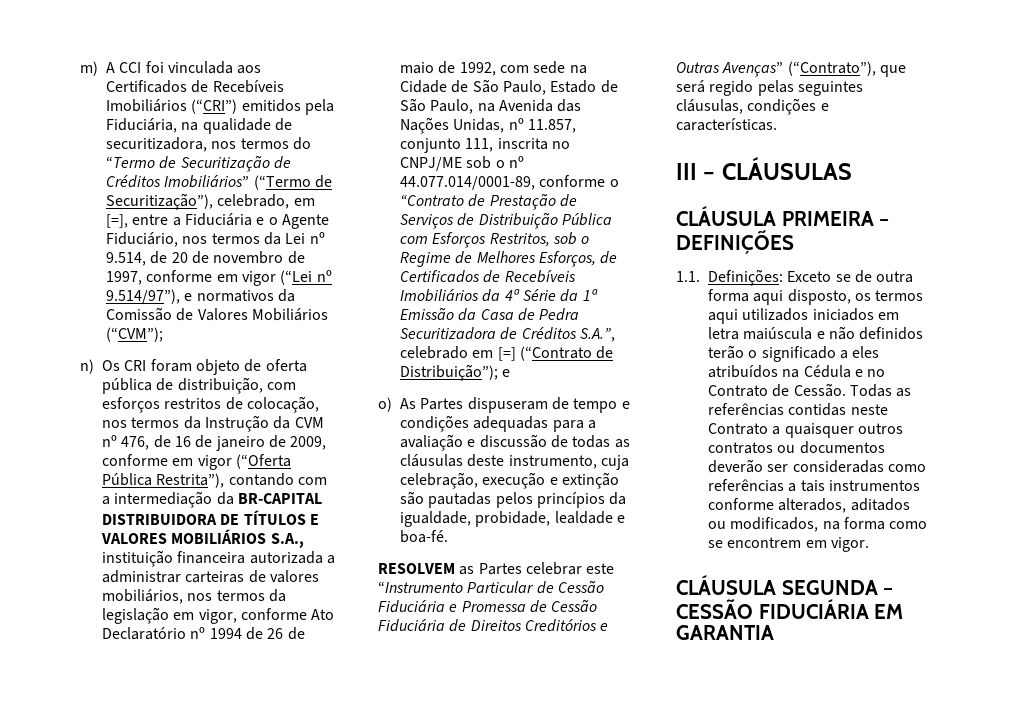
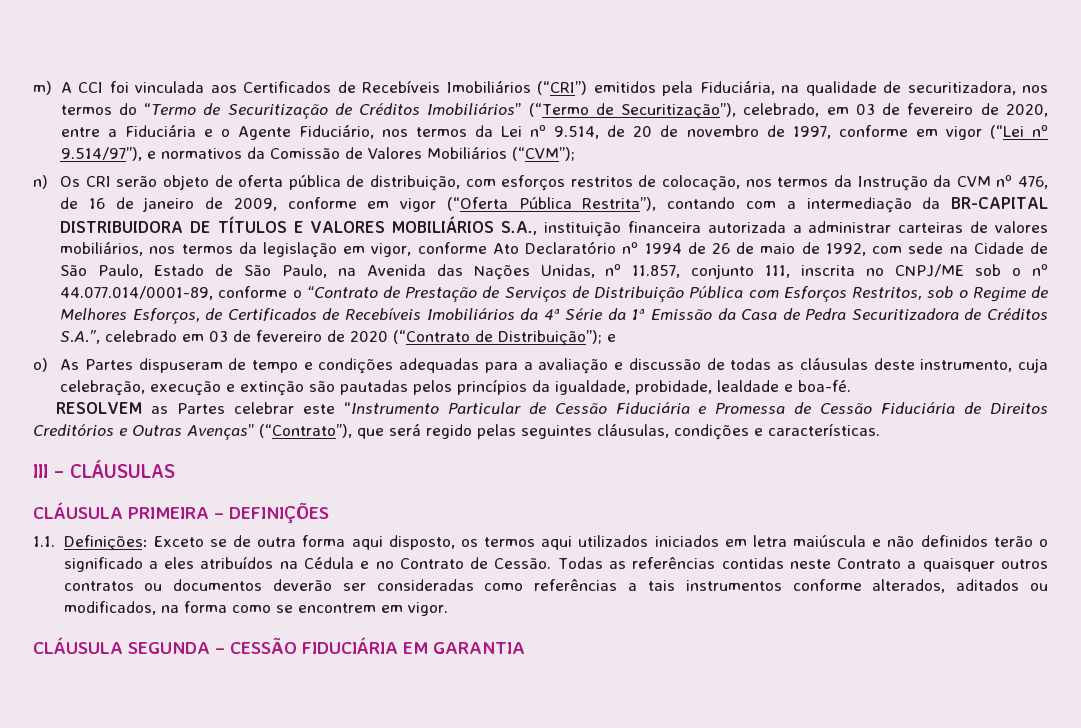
- m) A CCI foi vinculada aos Certificados de Recebíveis Imobiliários (“CRI”) emitidos pela Fiduciária, na qualidade de securitizadora, nos termos do “Termo de Securitização de Créditos Imobiliários” (“Termo de Securitização”), celebrado, em [=], entre a Fiduciária e o Agente Fiduciário, nos termos da Lei nº 9.514, de 20 de novembro de 1997, conforme em vigor (“Lei nº 9.514/97”), e normativos da Comissão de Valores Mobiliários (“CVM”);
+ m) A CCI foi vinculada aos Certificados de Recebíveis Imobiliários (“CRI”) emitidos pela Fiduciária, na qualidade de securitizadora, nos termos do “Termo de Securitização de Créditos Imobiliários” (“Termo de Securitização”), celebrado, em 03 de fevereiro de 2020, entre a Fiduciária e o Agente Fiduciário, nos termos da Lei nº 9.514, de 20 de novembro de 1997, conforme em vigor (“Lei nº 9.514/97”), e normativos da Comissão de Valores Mobiliários (“CVM”);
- n) Os CRI foram objeto de oferta pública de distribuição, com esforços restritos de colocação, nos termos da Instrução da CVM nº 476, de 16 de janeiro de 2009, conforme em vigor (“Oferta Pública Restrita”), contando com a intermediação da BR-CAPITAL DISTRIBUIDORA DE TÍTULOS E VALORES MOBILIÁRIOS S.A., instituição financeira autorizada a administrar carteiras de valores mobiliários, nos termos da legislação em vigor, conforme Ato Declaratório nº 1994 de 26 de maio de 1992, com sede na Cidade de São Paulo, Estado de São Paulo, na Avenida das Nações Unidas, nº 11.857, conjunto 111, inscrita no CNPJ/ME sob o nº 44.077.014/0001-89, conforme o “Contrato de Prestação de Serviços de Distribuição Pública com Esforços Restritos, sob o Regime de Melhores Esforços, de Certificados de Recebíveis Imobiliários da 4ª Série da 1ª Emissão da Casa de Pedra Securitizadora de Créditos S.A.”, celebrado em [=] (“Contrato de Distribuição”);
+ n) Os CRI serão objeto de oferta pública de distribuição, com esforços restritos de colocação, nos termos da Instrução da CVM nº 476, de 16 de janeiro de 2009, conforme em vigor (“Oferta Pública Restrita”), contando com a intermediação da BR-CAPITAL DISTRIBUIDORA DE TÍTULOS E VALORES MOBILIÁRIOS S.A., instituição financeira autorizada a administrar carteiras de valores mobiliários, nos termos da legislação em vigor, conforme Ato Declaratório nº 1994 de 26 de maio de 1992, com sede na Cidade de São Paulo, Estado de São Paulo, na Avenida das Nações Unidas, nº 11.857, conjunto 111, inscrita no CNPJ/ME sob o nº 44.077.014/0001-89, conforme o “Contrato de Prestação de Serviços de Distribuição Pública com Esforços Restritos, sob o Regime de Melhores Esforços, de Certificados de Recebíveis Imobiliários da 4ª Série da 1ª Emissão da Casa de Pedra Securitizadora de Créditos S.A.”, celebrado em 03 de fevereiro de 2020 (“Contrato de Distribuição”);

